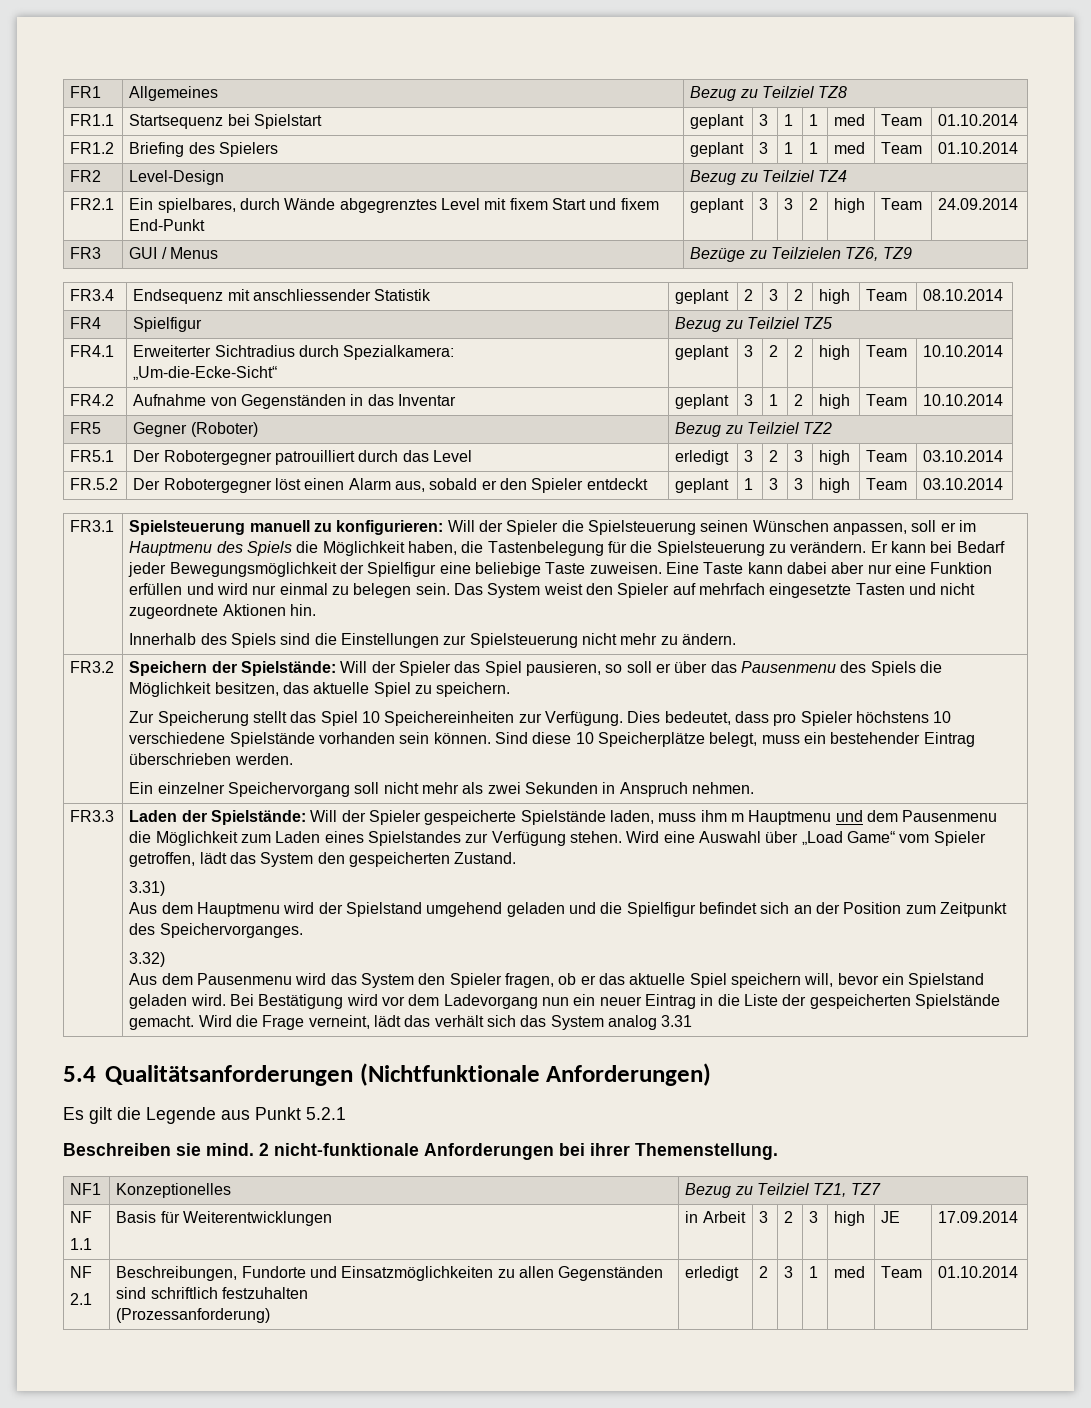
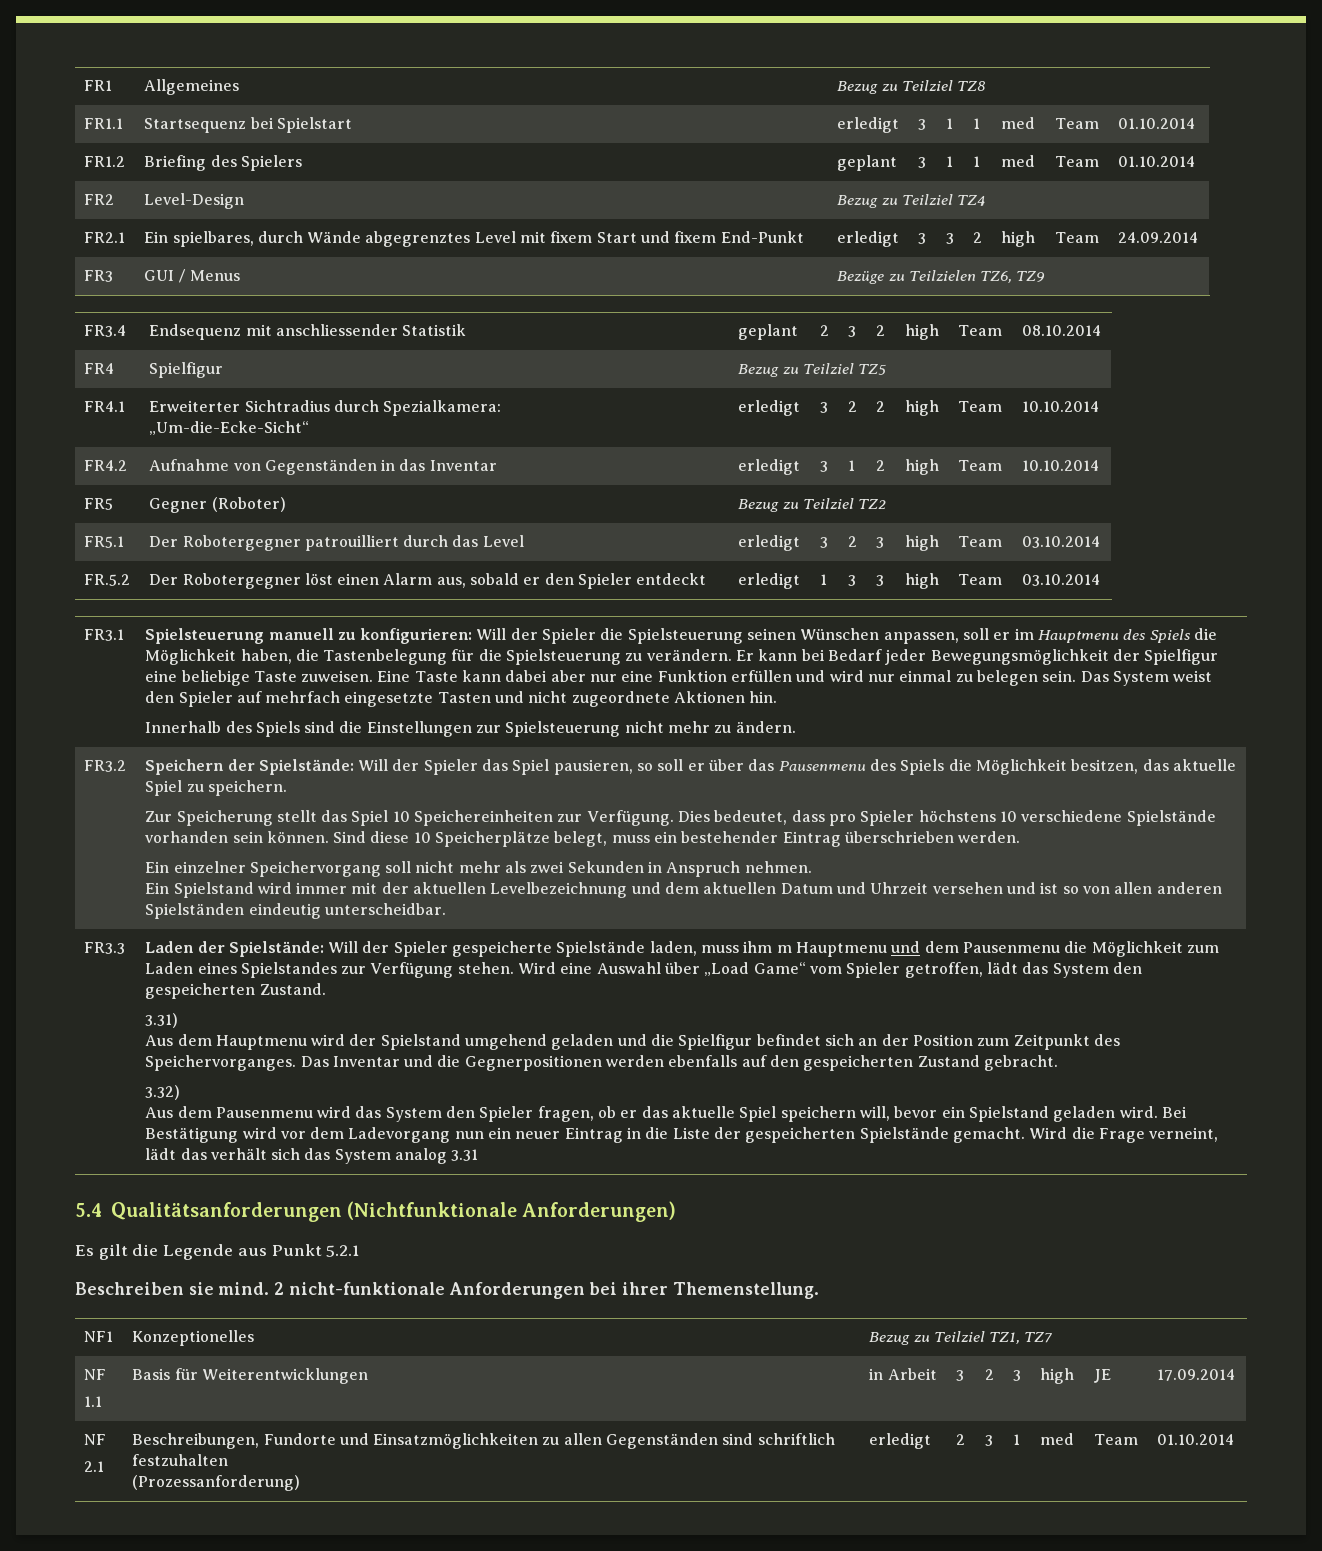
- FR1.1 | Startsequenz bei Spielstart | geplant | 3 | 1 | 1 | med | Team | 01.10.2014
+ FR1.1 | Startsequenz bei Spielstart | erledigt | 3 | 1 | 1 | med | Team | 01.10.2014
- FR2.1 | Ein spielbares, durch Wände abgegrenztes Level mit fixem Start und fixem End-Punkt | geplant | 3 | 3 | 2 | high | Team | 24.09.2014
+ FR2.1 | Ein spielbares, durch Wände abgegrenztes Level mit fixem Start und fixem End-Punkt | erledigt | 3 | 3 | 2 | high | Team | 24.09.2014
  FR4.1 | Erweiterter Sichtradius durch Spezialkamera:
- „Um-die-Ecke-Sicht“ | geplant | 3 | 2 | 2 | high | Team | 10.10.2014
+ „Um-die-Ecke-Sicht“ | erledigt | 3 | 2 | 2 | high | Team | 10.10.2014
- FR4.2 | Aufnahme von Gegenständen in das Inventar | geplant | 3 | 1 | 2 | high | Team | 10.10.2014
+ FR4.2 | Aufnahme von Gegenständen in das Inventar | erledigt | 3 | 1 | 2 | high | Team | 10.10.2014
- FR.5.2 | Der Robotergegner löst einen Alarm aus, sobald er den Spieler entdeckt | geplant | 1 | 3 | 3 | high | Team | 03.10.2014
+ FR.5.2 | Der Robotergegner löst einen Alarm aus, sobald er den Spieler entdeckt | erledigt | 1 | 3 | 3 | high | Team | 03.10.2014
+ Ein Spielstand wird immer mit der aktuellen Levelbezeichnung und dem aktuellen Datum und Uhrzeit versehen und ist so von allen anderen Spielständen eindeutig unterscheidbar.
+ Das Inventar und die Gegnerpositionen werden ebenfalls auf den gespeicherten Zustand gebracht.

